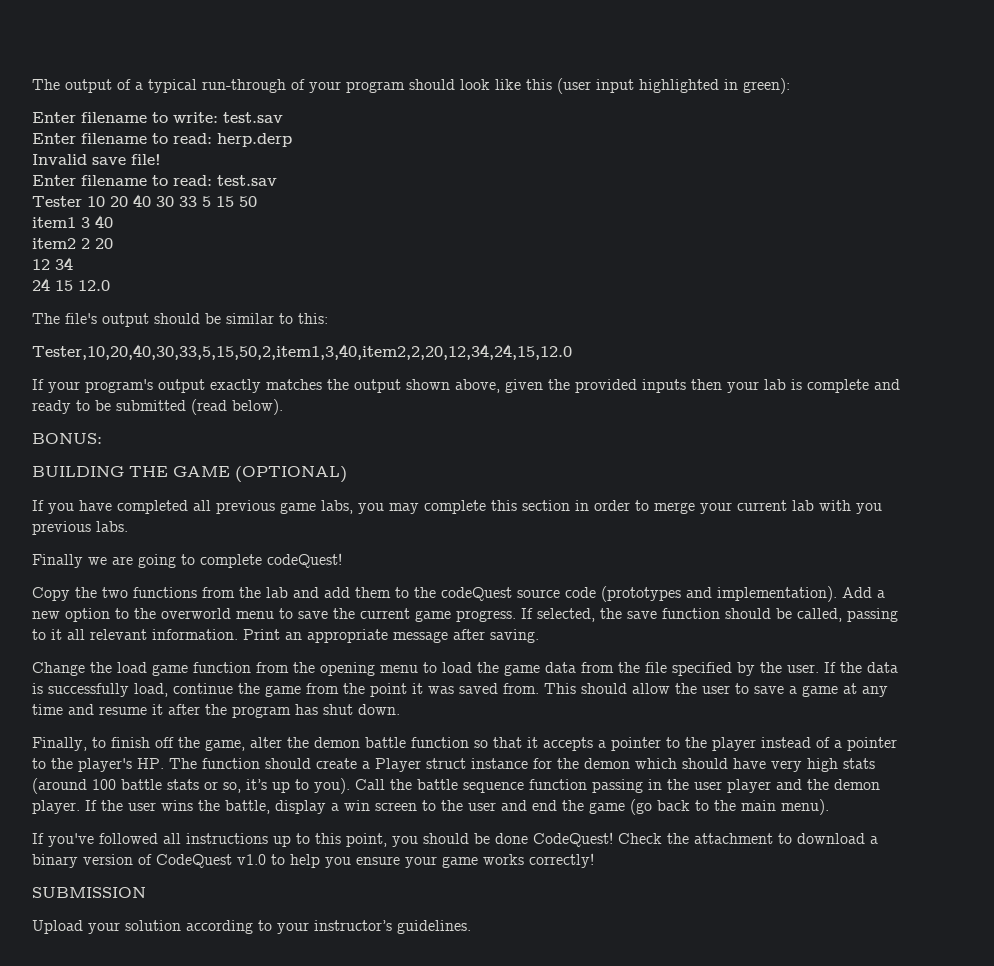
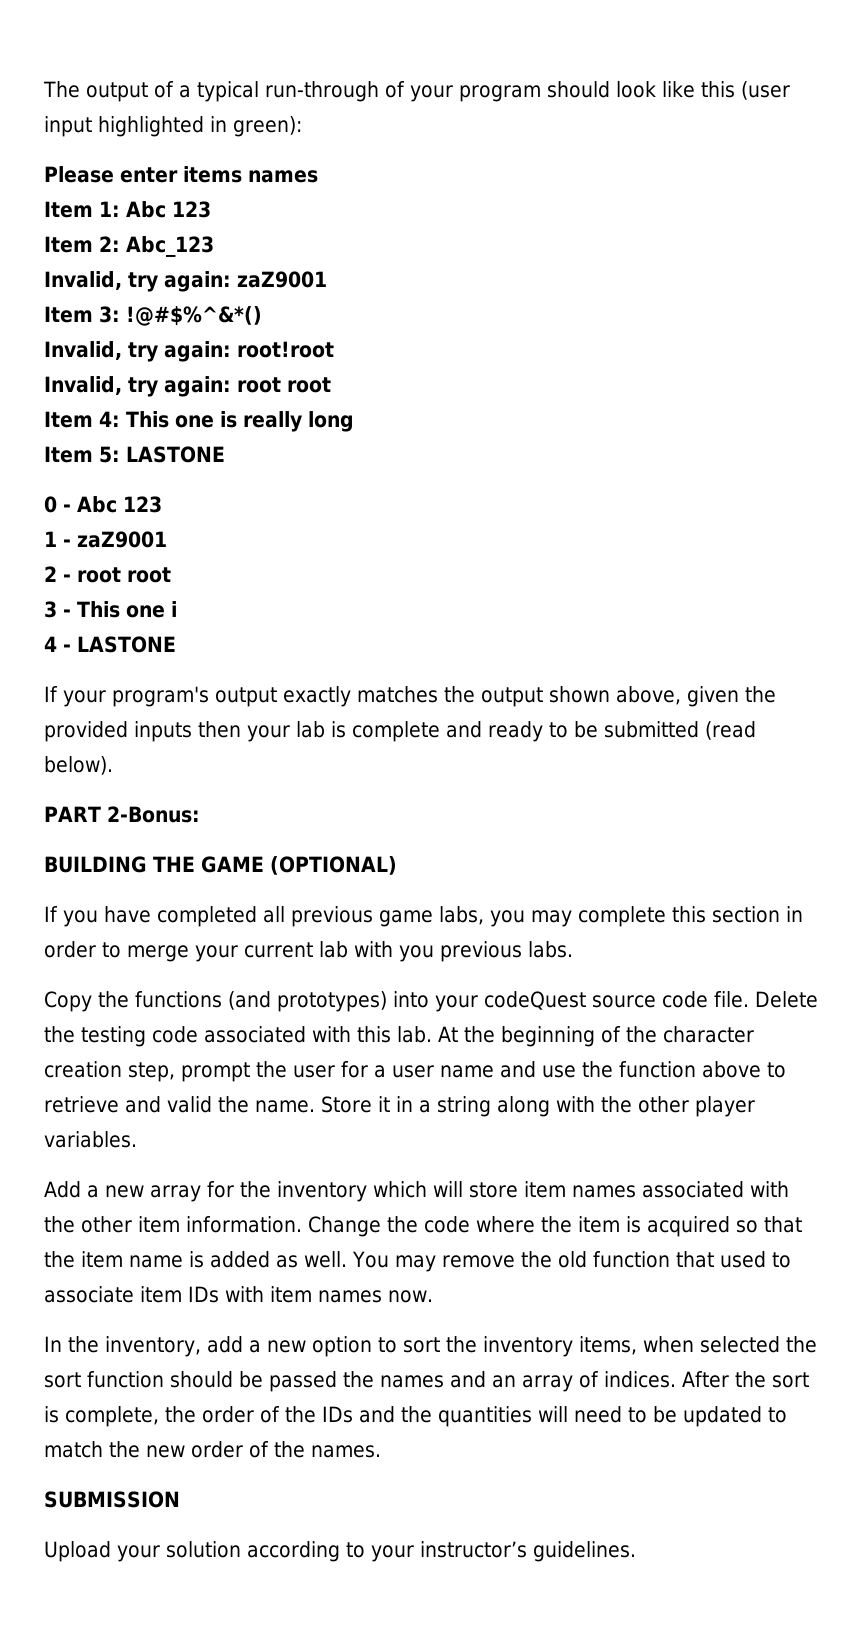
- Enter filename to write: test.sav
- Enter filename to read: herp.derp
- Invalid save file!
- Enter filename to read: test.sav
- Tester 10 20 40 30 33 5 15 50
- item1 3 40
- item2 2 20
- 12 34
- 24 15 12.0
- The file's output should be similar to this:
- Tester,10,20,40,30,33,5,15,50,2,item1,3,40,item2,2,20,12,34,24,15,12.0
+ Please enter items names
+ Item 1: Abc 123
+ Item 2: Abc_123
+ Invalid, try again: zaZ9001
+ Item 3: !@#$%^&*()
+ Invalid, try again: root!root
+ Invalid, try again: root root
+ Item 4: This one is really long
+ Item 5: LASTONE
+ 0 - Abc 123
+ 1 - zaZ9001
+ 2 - root root
+ 3 - This one i
+ 4 - LASTONE
- BONUS:
+ PART 2-Bonus:
- Finally we are going to complete codeQuest!
- Copy the two functions from the lab and add them to the codeQuest source code (prototypes and implementation). Add a new option to the overworld menu to save the current game progress. If selected, the save function should be called, passing to it all relevant information. Print an appropriate message after saving.
- Change the load game function from the opening menu to load the game data from the file specified by the user. If the data is successfully load, continue the game from the point it was saved from. This should allow the user to save a game at any time and resume it after the program has shut down.
- Finally, to finish off the game, alter the demon battle function so that it accepts a pointer to the player instead of a pointer to the player's HP. The function should create a Player struct instance for the demon which should have very high stats (around 100 battle stats or so, it’s up to you). Call the battle sequence function passing in the user player and the demon player. If the user wins the battle, display a win screen to the user and end the game (go back to the main menu).
- If you've followed all instructions up to this point, you should be done CodeQuest! Check the attachment to download a binary version of CodeQuest v1.0 to help you ensure your game works correctly!
+ Copy the functions (and prototypes) into your codeQuest source code file. Delete the testing code associated with this lab. At the beginning of the character creation step, prompt the user for a user name and use the function above to retrieve and valid the name. Store it in a string along with the other player variables.
+ Add a new array for the inventory which will store item names associated with the other item information. Change the code where the item is acquired so that the item name is added as well. You may remove the old function that used to associate item IDs with item names now.
+ In the inventory, add a new option to sort the inventory items, when selected the sort function should be passed the names and an array of indices. After the sort is complete, the order of the IDs and the quantities will need to be updated to match the new order of the names.

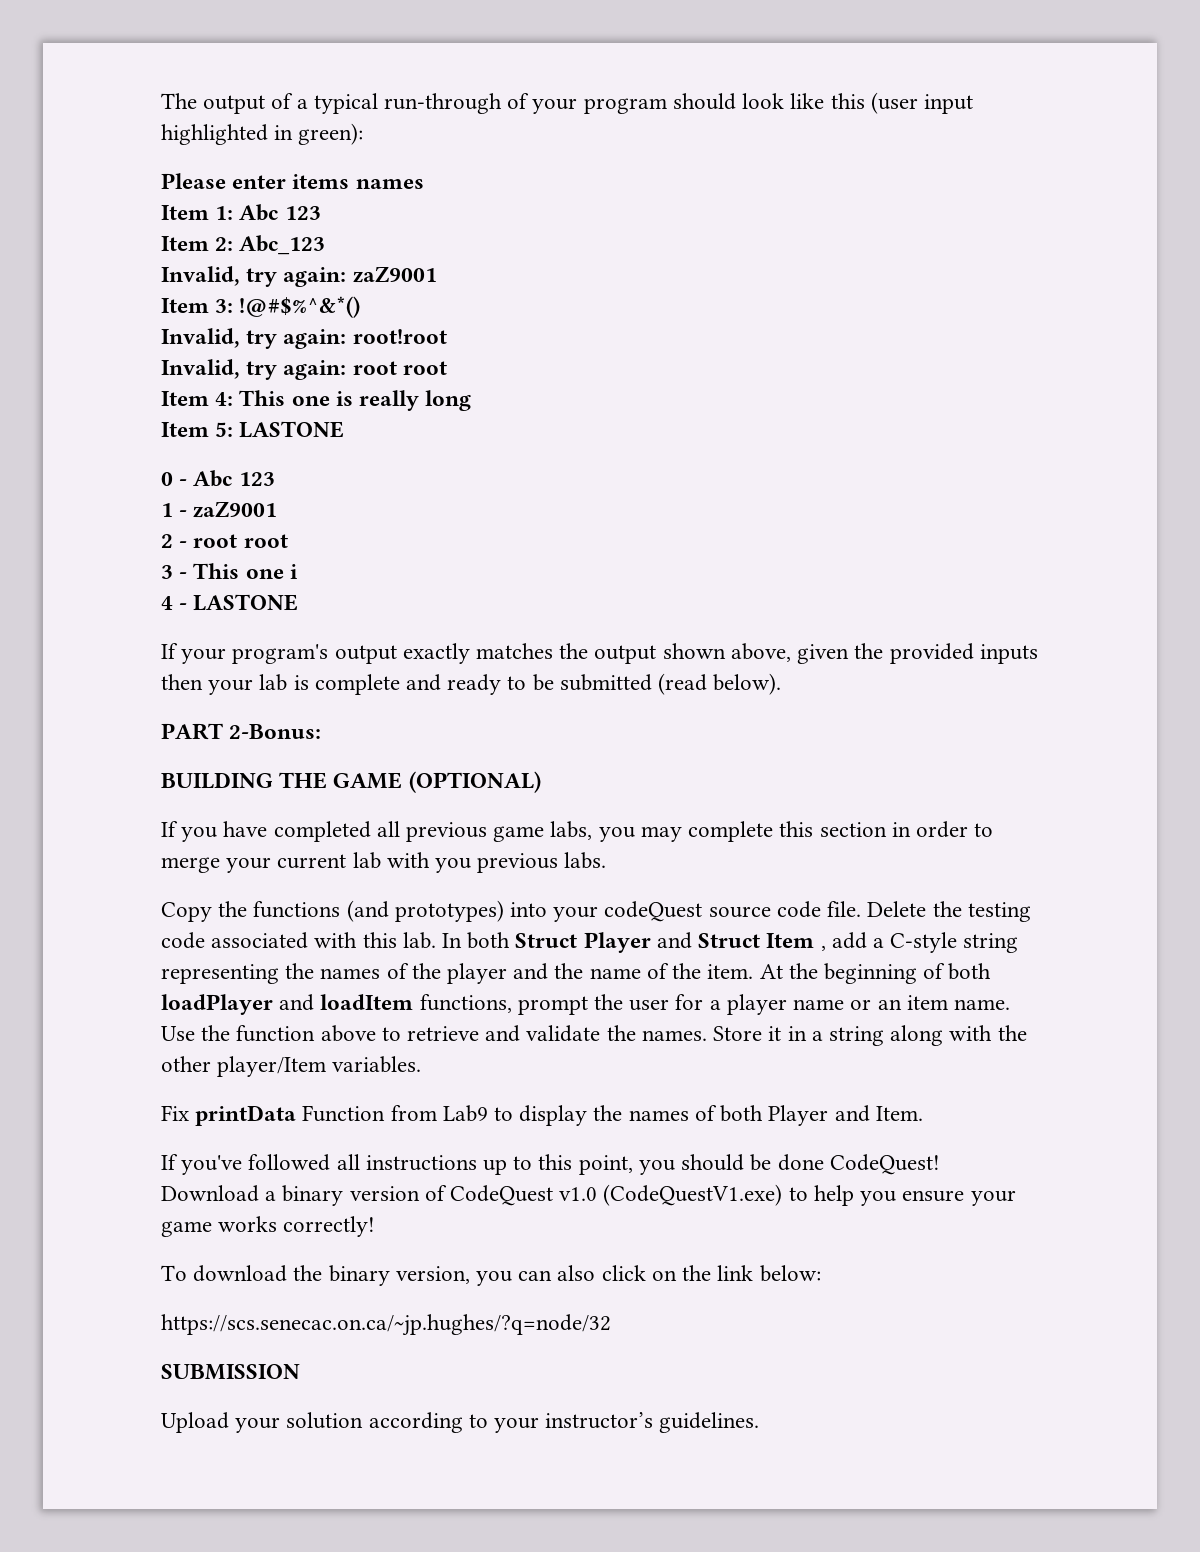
- At the beginning of the character creation step, prompt the user for a user name and use the function above to retrieve and valid the name.
+ In both Struct Player and Struct Item , add a C-style string representing the names of the player and the name of the item. At the beginning of both loadPlayer and loadItem functions, prompt the user for a player name or an item name. Use the function above to retrieve and validate the names.
- Store it in a string along with the other player variables.
+ Store it in a string along with the other player/Item variables.
- Add a new array for the inventory which will store item names associated with the other item information. Change the code where the item is acquired so that the item name is added as well. You may remove the old function that used to associate item IDs with item names now.
- In the inventory, add a new option to sort the inventory items, when selected the sort function should be passed the names and an array of indices. After the sort is complete, the order of the IDs and the quantities will need to be updated to match the new order of the names.
+ Fix printData Function from Lab9 to display the names of both Player and Item.
+ If you've followed all instructions up to this point, you should be done CodeQuest! Download a binary version of CodeQuest v1.0 (CodeQuestV1.exe) to help you ensure your game works correctly!
+ To download the binary version, you can also click on the link below:
+ https://scs.senecac.on.ca/~jp.hughes/?q=node/32

